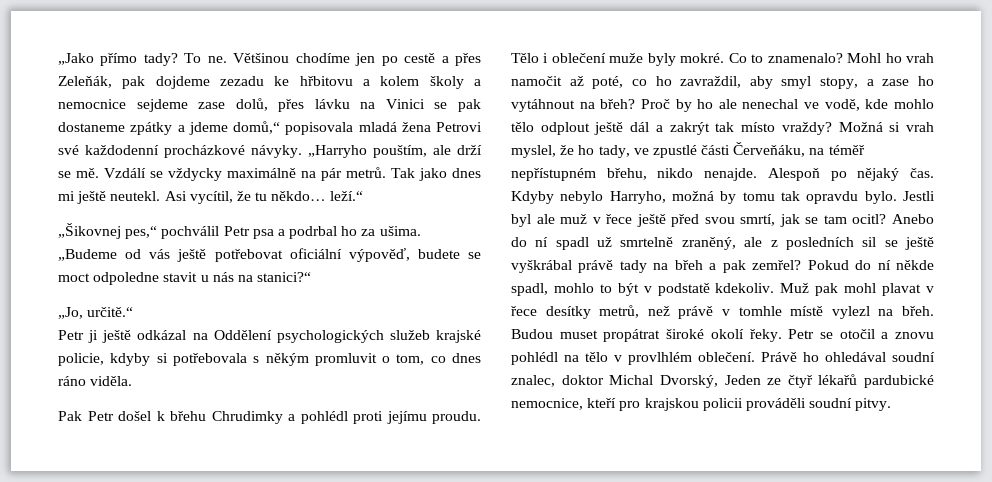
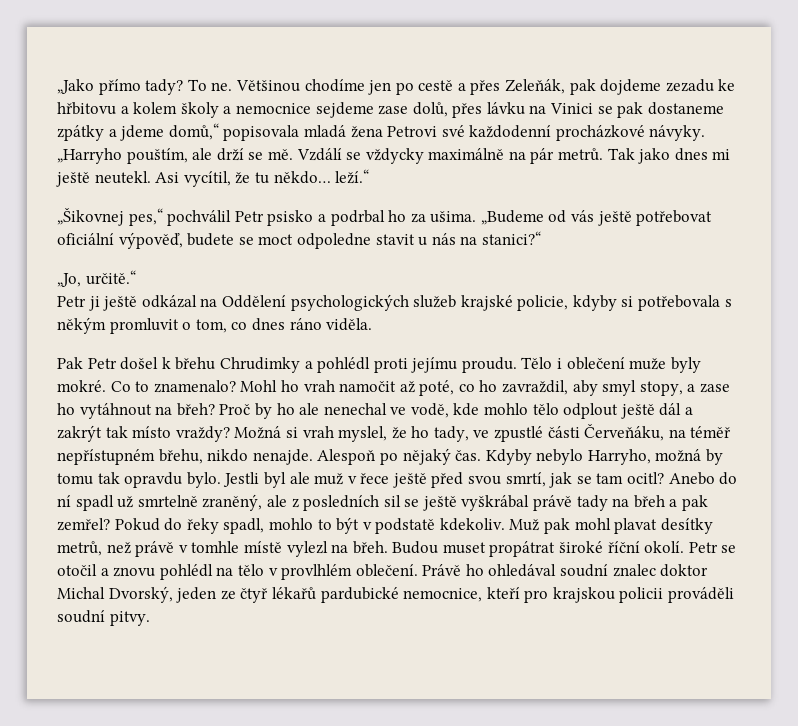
- „Šikovnej pes,“ pochválil Petr psa a podrbal ho za ušima.
+ „Šikovnej pes,“ pochválil Petr psisko a podrbal ho za ušima.
- Pokud do ní někde spadl, mohlo to být v podstatě kdekoliv.
+ Pokud do řeky spadl, mohlo to být v podstatě kdekoliv.
- Muž pak mohl plavat v řece desítky metrů, než právě v tomhle místě vylezl na břeh.
+ Muž pak mohl plavat desítky metrů, než právě v tomhle místě vylezl na břeh.
- Budou muset propátrat široké okolí řeky.
+ Budou muset propátrat široké říční okolí.
- Právě ho ohledával soudní znalec, doktor Michal Dvorský, Jeden ze čtyř lékařů pardubické nemocnice, kteří pro krajskou policii prováděli soudní pitvy.
+ Právě ho ohledával soudní znalec doktor Michal Dvorský, jeden ze čtyř lékařů pardubické nemocnice, kteří pro krajskou policii prováděli soudní pitvy.

